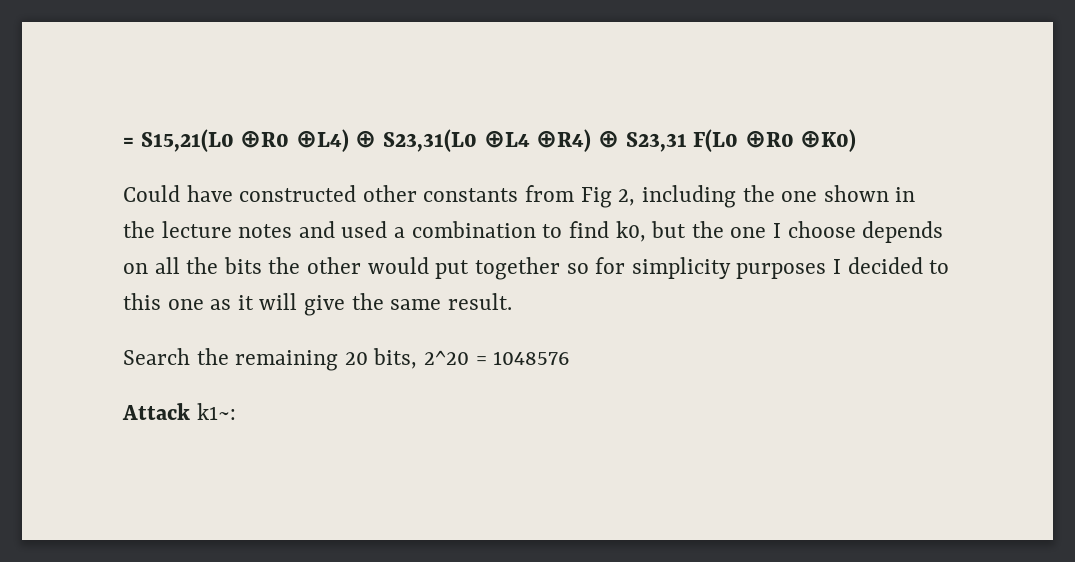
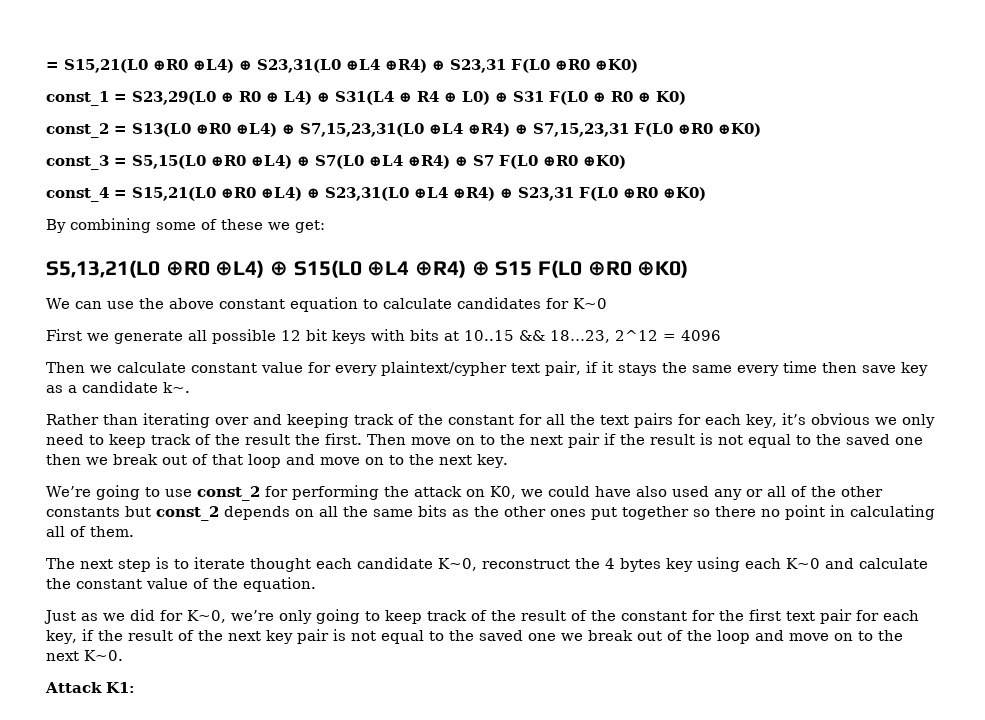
- Could have constructed other constants from Fig 2, including the one shown in the lecture notes and used a combination to find k0, but the one I choose depends on all the bits the other would put together so for simplicity purposes I decided to this one as it will give the same result.
- Search the remaining 20 bits, 2^20 = 1048576
+ const_1 = S23,29(L0 ⊕ R0 ⊕ L4) ⊕ S31(L4 ⊕ R4 ⊕ L0) ⊕ S31 F(L0 ⊕ R0 ⊕ K0)
+ const_2 = S13(L0 ⊕R0 ⊕L4) ⊕ S7,15,23,31(L0 ⊕L4 ⊕R4) ⊕ S7,15,23,31 F(L0 ⊕R0 ⊕K0)
+ const_3 = S5,15(L0 ⊕R0 ⊕L4) ⊕ S7(L0 ⊕L4 ⊕R4) ⊕ S7 F(L0 ⊕R0 ⊕K0)
+ const_4 = S15,21(L0 ⊕R0 ⊕L4) ⊕ S23,31(L0 ⊕L4 ⊕R4) ⊕ S23,31 F(L0 ⊕R0 ⊕K0)
+ By combining some of these we get:
+ S5,13,21(L0 ⊕R0 ⊕L4) ⊕ S15(L0 ⊕L4 ⊕R4) ⊕ S15 F(L0 ⊕R0 ⊕K0)
+ We can use the above constant equation to calculate candidates for K~0
+ First we generate all possible 12 bit keys with bits at 10..15 && 18…23, 2^12 = 4096
+ Then we calculate constant value for every plaintext/cypher text pair, if it stays the same every time then save key as a candidate k~.
+ Rather than iterating over and keeping track of the constant for all the text pairs for each key, it’s obvious we only need to keep track of the result the first. Then move on to the next pair if the result is not equal to the saved one then we break out of that loop and move on to the next key.
+ We’re going to use const_2 for performing the attack on K0, we could have also used any or all of the other constants but const_2 depends on all the same bits as the other ones put together so there no point in calculating all of them.
+ The next step is to iterate thought each candidate K~0, reconstruct the 4 bytes key using each K~0 and calculate the constant value of the equation.
+ Just as we did for K~0, we’re only going to keep track of the result of the constant for the first text pair for each key, if the result of the next key pair is not equal to the saved one we break out of the loop and move on to the next K~0.
- Attack k1~:
+ Attack K1:

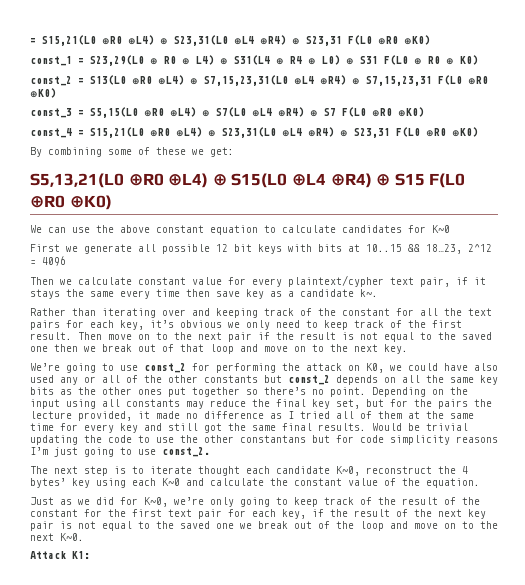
- Rather than iterating over and keeping track of the constant for all the text pairs for each key, it’s obvious we only need to keep track of the result the first.
+ Rather than iterating over and keeping track of the constant for all the text pairs for each key, it’s obvious we only need to keep track of the first result.
- We’re going to use const_2 for performing the attack on K0, we could have also used any or all of the other constants but const_2 depends on all the same bits as the other ones put together so there no point in calculating all of them.
+ We’re going to use const_2 for performing the attack on K0, we could have also used any or all of the other constants but const_2 depends on all the same key bits as the other ones put together so there’s no point. Depending on the input using all constants may reduce the final key set, but for the pairs the lecture provided, it made no difference as I tried all of them at the same time for every key and still got the same final results. Would be trivial updating the code to use the other constantans but for code simplicity reasons I’m just going to use const_2.
- The next step is to iterate thought each candidate K~0, reconstruct the 4 bytes key using each K~0 and calculate the constant value of the equation.
+ The next step is to iterate thought each candidate K~0, reconstruct the 4 bytes’ key using each K~0 and calculate the constant value of the equation.

